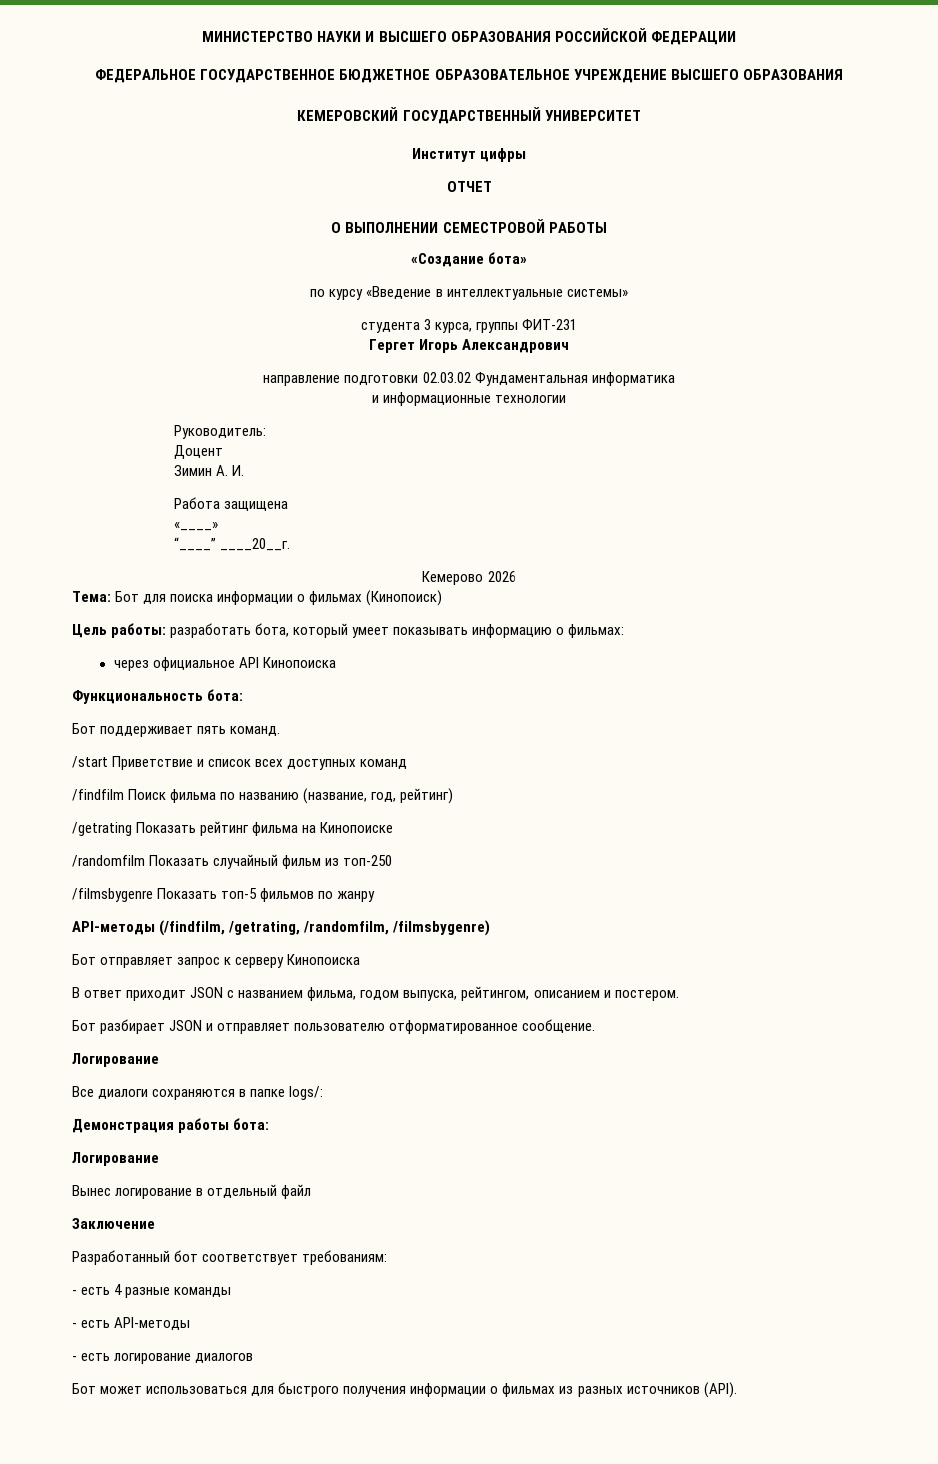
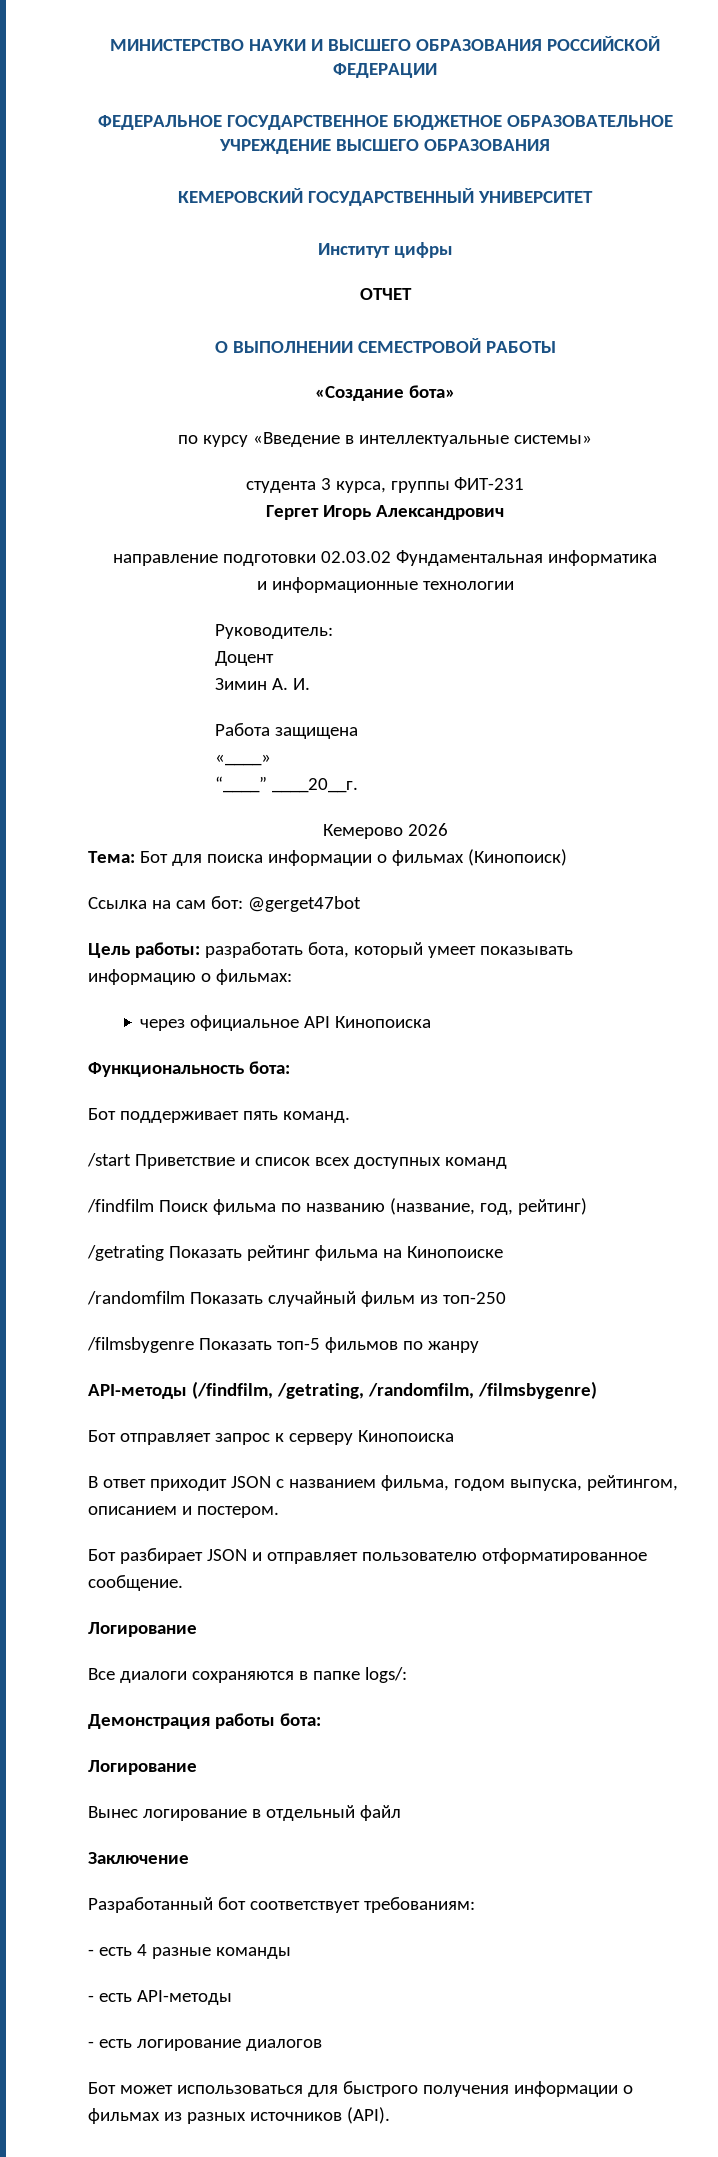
+ Ссылка на сам бот: @gerget47bot

